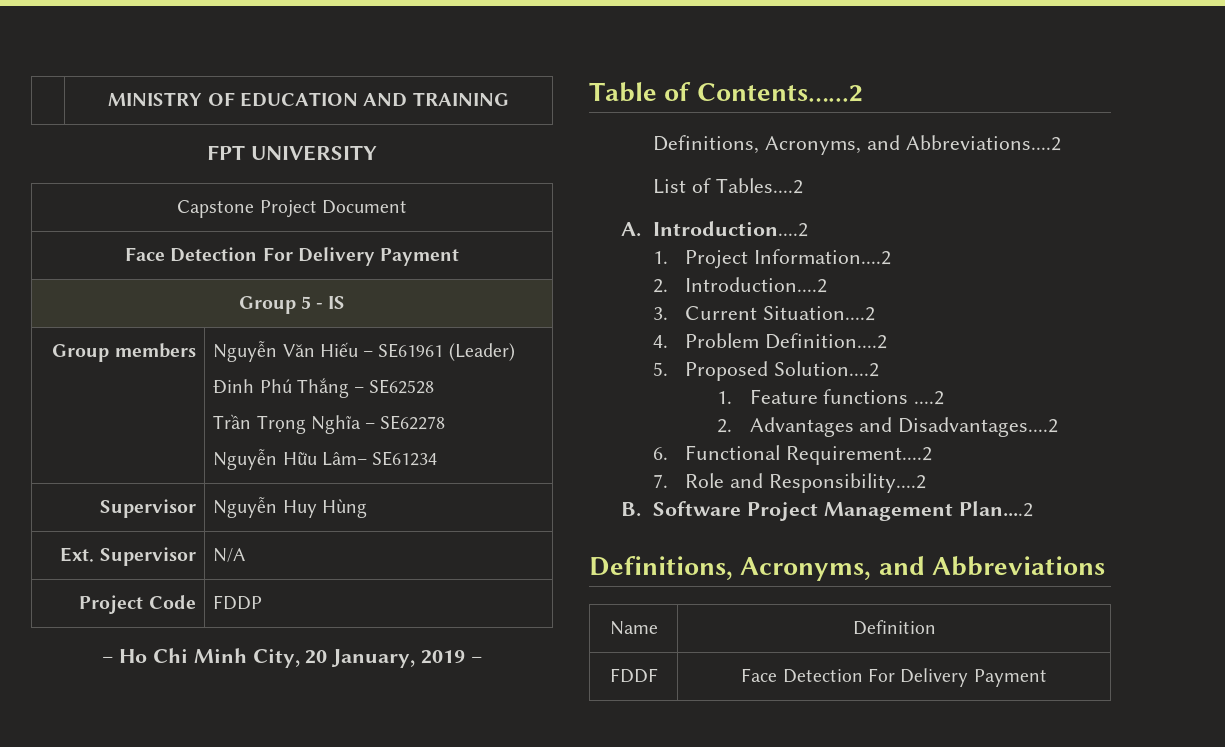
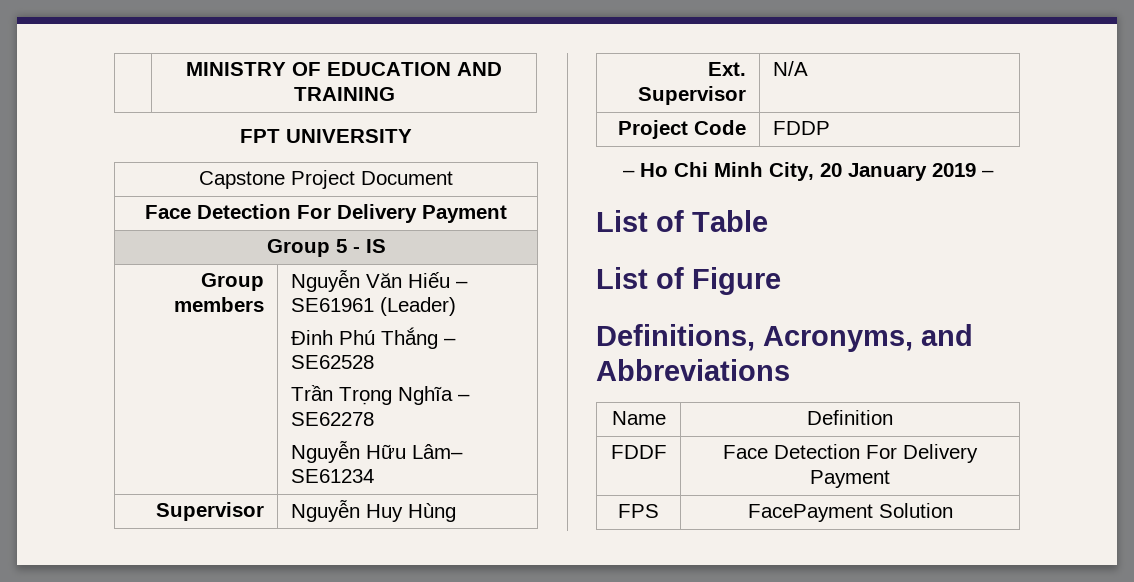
- – Ho Chi Minh City, 20 January, 2019 –
+ – Ho Chi Minh City, 20 January 2019 –
- Table of Contents…...2
- Definitions, Acronyms, and Abbreviations....2
- List of Tables....2
- A. Introduction....2
- 1. Project Information....2
- 2. Introduction....2
- 3. Current Situation....2
- 4. Problem Definition....2
- 5. Proposed Solution....2
- 1. Feature functions ....2
- 2. Advantages and Disadvantages....2
- 6. Functional Requirement....2
- 7. Role and Responsibility....2
- B. Software Project Management Plan....2
+ List of Table
+ List of Figure
+ FPS | FacePayment Solution

